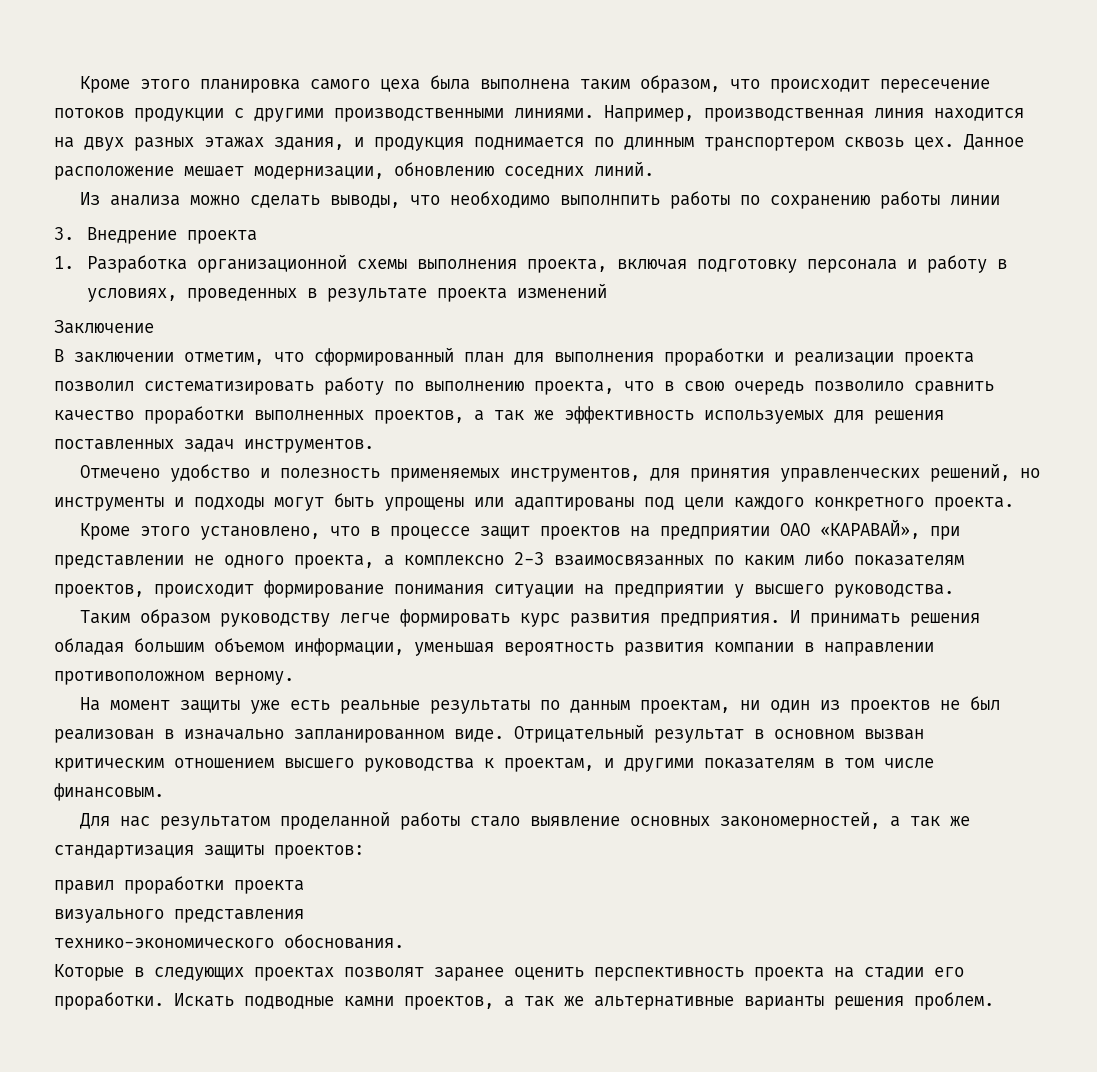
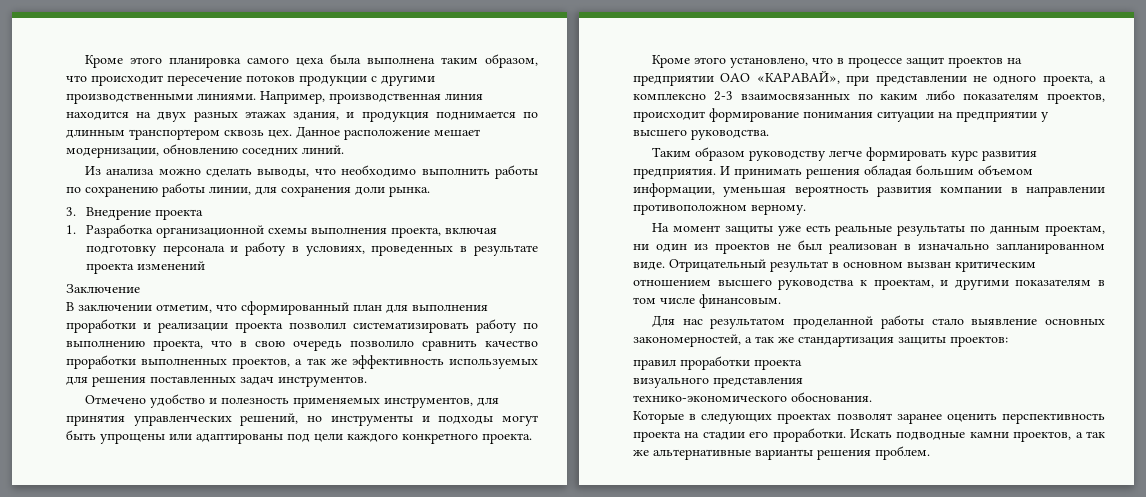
- Из анализа можно сделать выводы, что необходимо выполнпить работы по сохранению работы линии
+ Из анализа можно сделать выводы, что необходимо выполнить работы по сохранению работы линии, для сохранения доли рынка.

